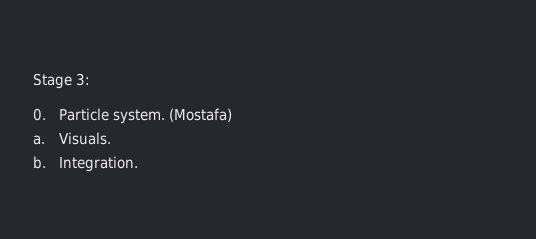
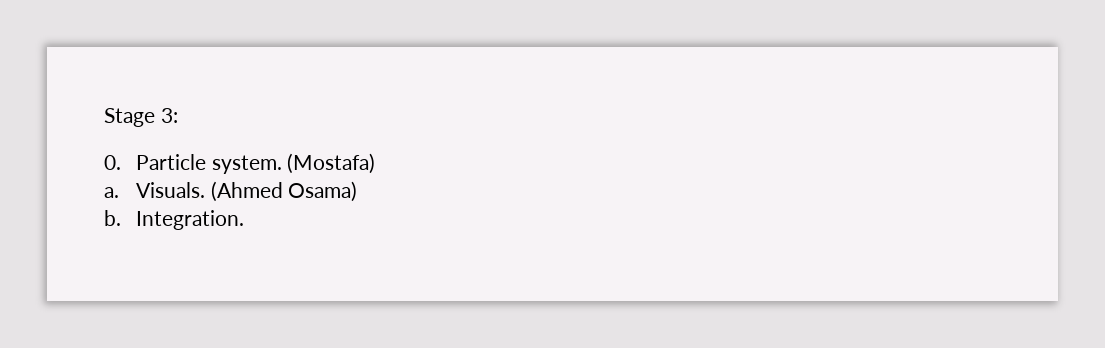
+ (Ahmed Osama)

